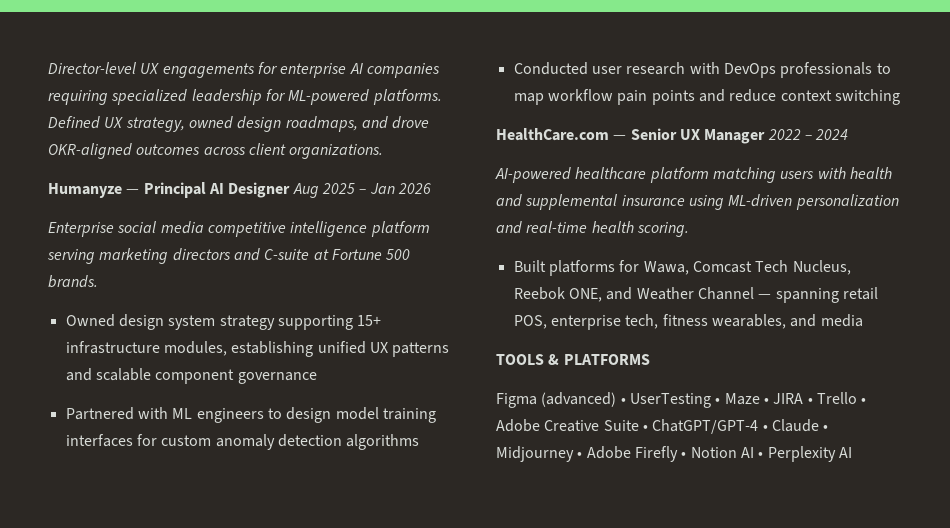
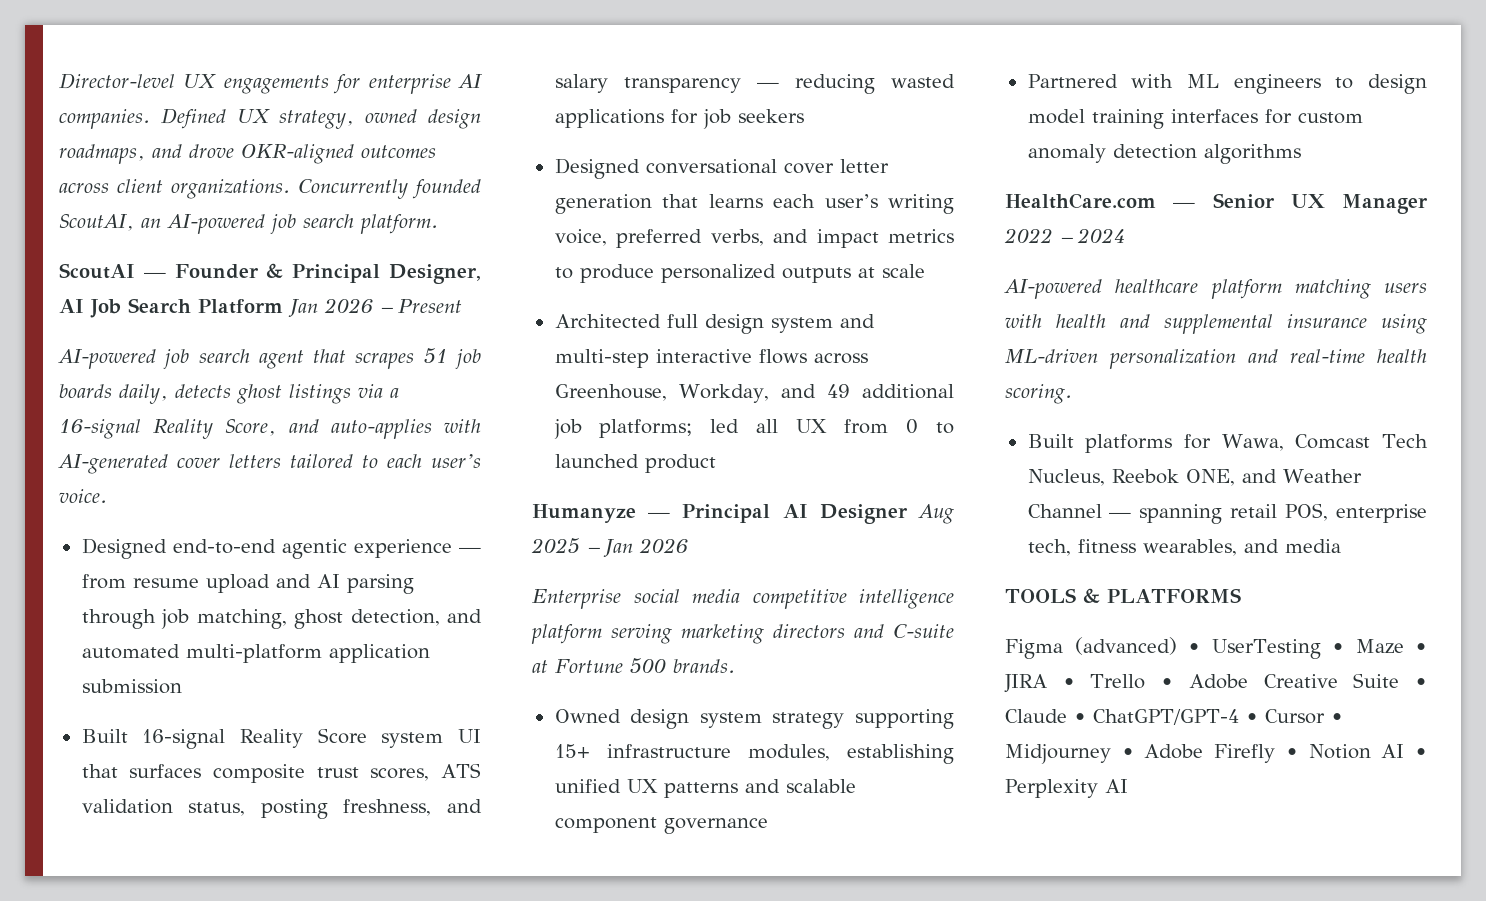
- Director-level UX engagements for enterprise AI companies requiring specialized leadership for ML-powered platforms.
+ Director-level UX engagements for enterprise AI companies.
+ Concurrently founded ScoutAI, an AI-powered job search platform.
+ ScoutAI — Founder & Principal Designer, AI Job Search Platform Jan 2026 – Present
+ AI-powered job search agent that scrapes 51 job boards daily, detects ghost listings via a 16-signal Reality Score, and auto-applies with AI-generated cover letters tailored to each user’s voice.
+ Designed end-to-end agentic experience — from resume upload and AI parsing through job matching, ghost detection, and automated multi-platform application submission
+ Built 16-signal Reality Score system UI that surfaces composite trust scores, ATS validation status, posting freshness, and salary transparency — reducing wasted applications for job seekers
+ Designed conversational cover letter generation that learns each user’s writing voice, preferred verbs, and impact metrics to produce personalized outputs at scale
+ Architected full design system and multi-step interactive flows across Greenhouse, Workday, and 49 additional job platforms; led all UX from 0 to launched product
- Conducted user research with DevOps professionals to map workflow pain points and reduce context switching
- Figma (advanced) • UserTesting • Maze • JIRA • Trello • Adobe Creative Suite • ChatGPT/GPT-4 • Claude • Midjourney • Adobe Firefly • Notion AI • Perplexity AI
+ Figma (advanced) • UserTesting • Maze • JIRA • Trello • Adobe Creative Suite • Claude • ChatGPT/GPT-4 • Cursor • Midjourney • Adobe Firefly • Notion AI • Perplexity AI

